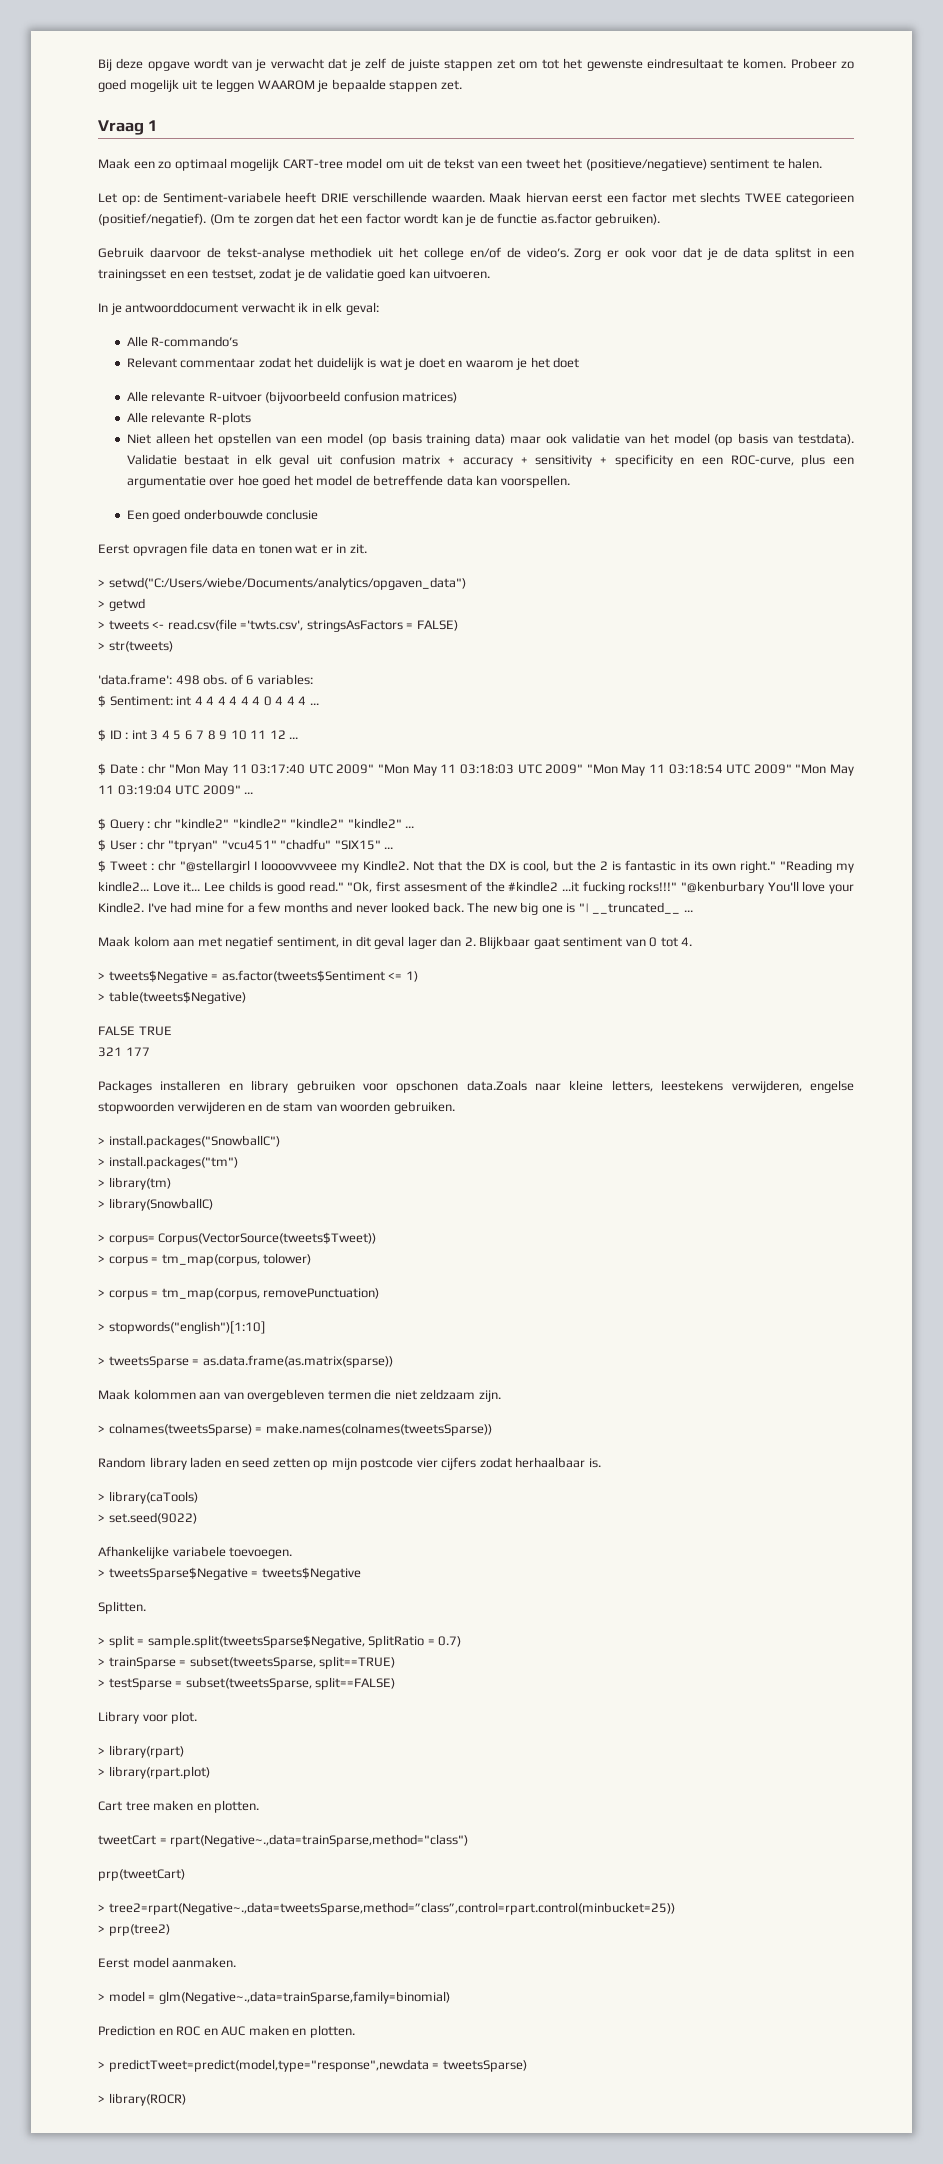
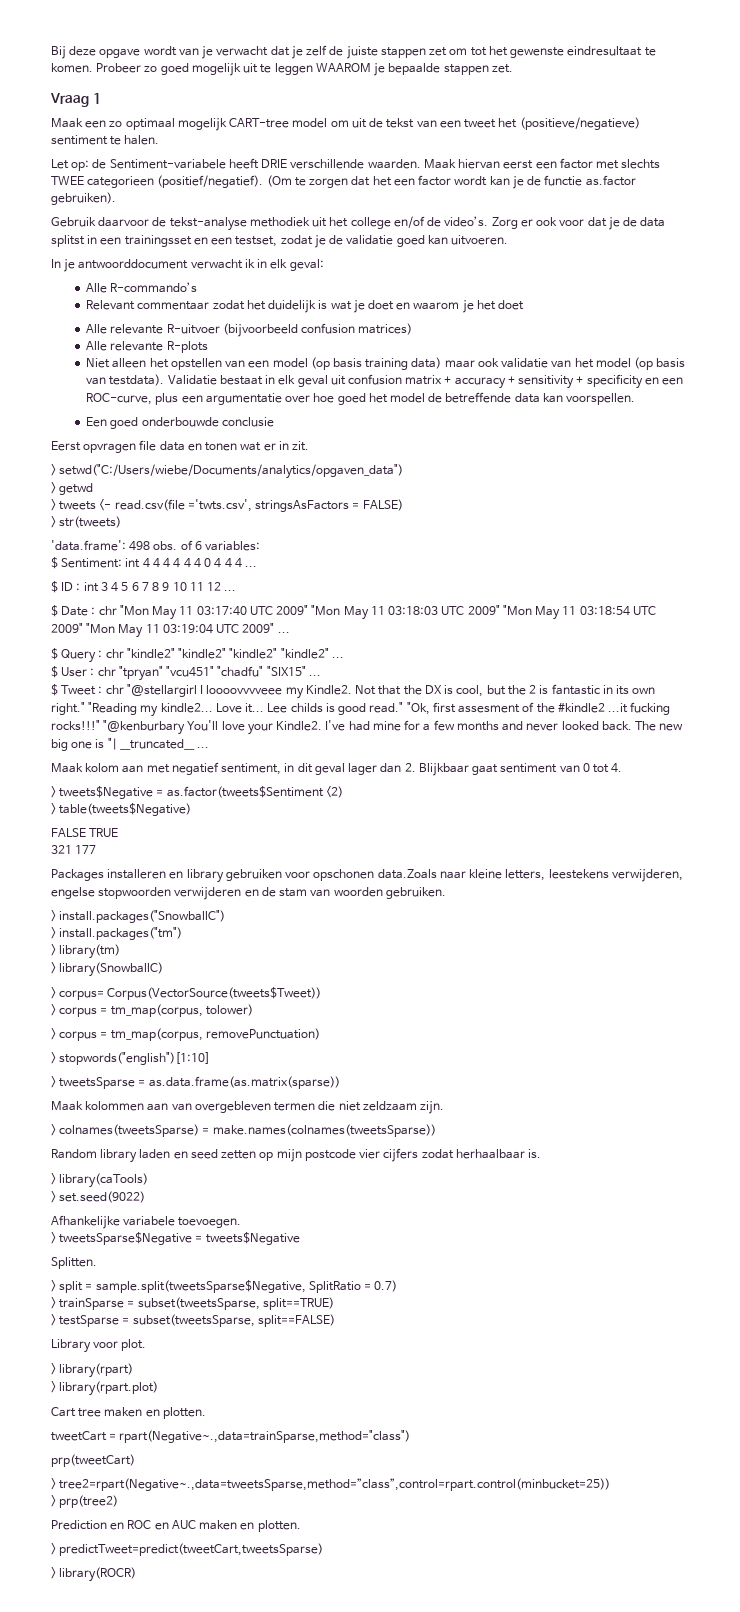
- > tweets$Negative = as.factor(tweets$Sentiment <= 1)
+ > tweets$Negative = as.factor(tweets$Sentiment <2)
- Eerst model aanmaken.
- > model = glm(Negative~.,data=trainSparse,family=binomial)
- > predictTweet=predict(model,type="response",newdata = tweetsSparse)
+ > predictTweet=predict(tweetCart,tweetsSparse)

